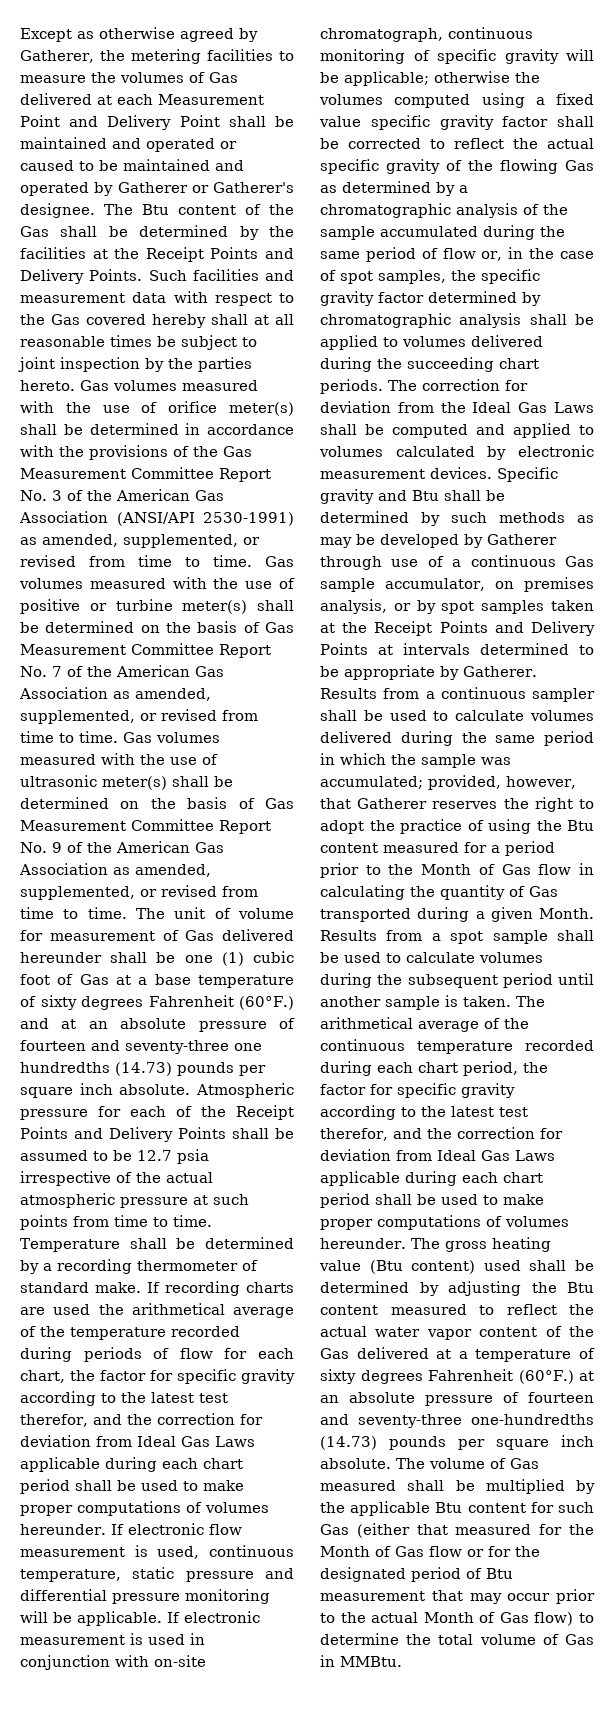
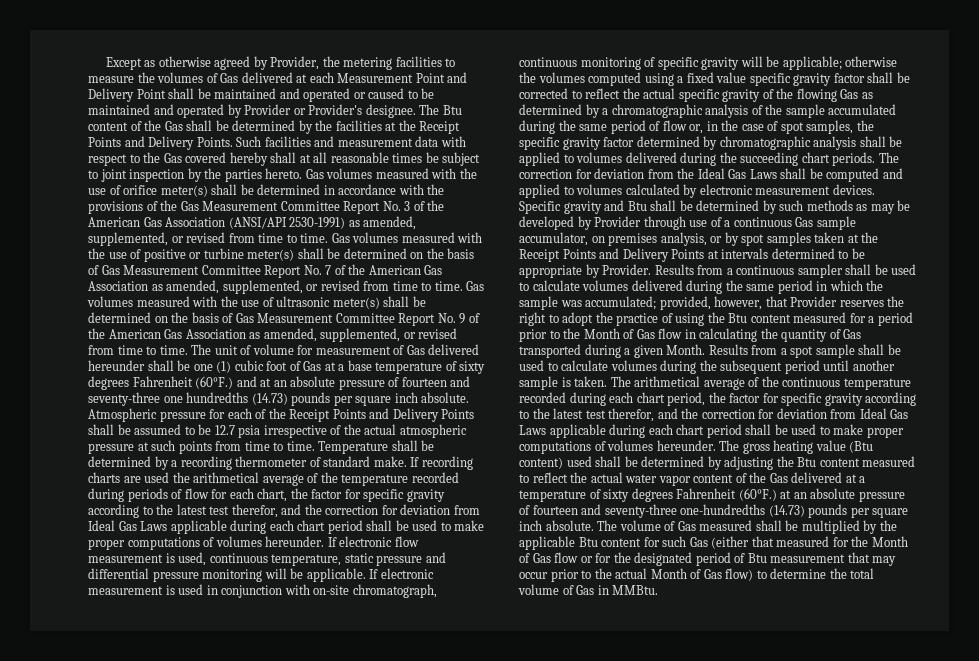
- Except as otherwise agreed by Gatherer, the metering facilities to measure the volumes of Gas delivered at each Measurement Point and Delivery Point shall be maintained and operated or caused to be maintained and operated by Gatherer or Gatherer's designee.
+ Except as otherwise agreed by Provider, the metering facilities to measure the volumes of Gas delivered at each Measurement Point and Delivery Point shall be maintained and operated or caused to be maintained and operated by Provider or Provider's designee.
- Specific gravity and Btu shall be determined by such methods as may be developed by Gatherer through use of a continuous Gas sample accumulator, on premises analysis, or by spot samples taken at the Receipt Points and Delivery Points at intervals determined to be appropriate by Gatherer.
+ Specific gravity and Btu shall be determined by such methods as may be developed by Provider through use of a continuous Gas sample accumulator, on premises analysis, or by spot samples taken at the Receipt Points and Delivery Points at intervals determined to be appropriate by Provider.
- Results from a continuous sampler shall be used to calculate volumes delivered during the same period in which the sample was accumulated; provided, however, that Gatherer reserves the right to adopt the practice of using the Btu content measured for a period prior to the Month of Gas flow in calculating the quantity of Gas transported during a given Month.
+ Results from a continuous sampler shall be used to calculate volumes delivered during the same period in which the sample was accumulated; provided, however, that Provider reserves the right to adopt the practice of using the Btu content measured for a period prior to the Month of Gas flow in calculating the quantity of Gas transported during a given Month.

